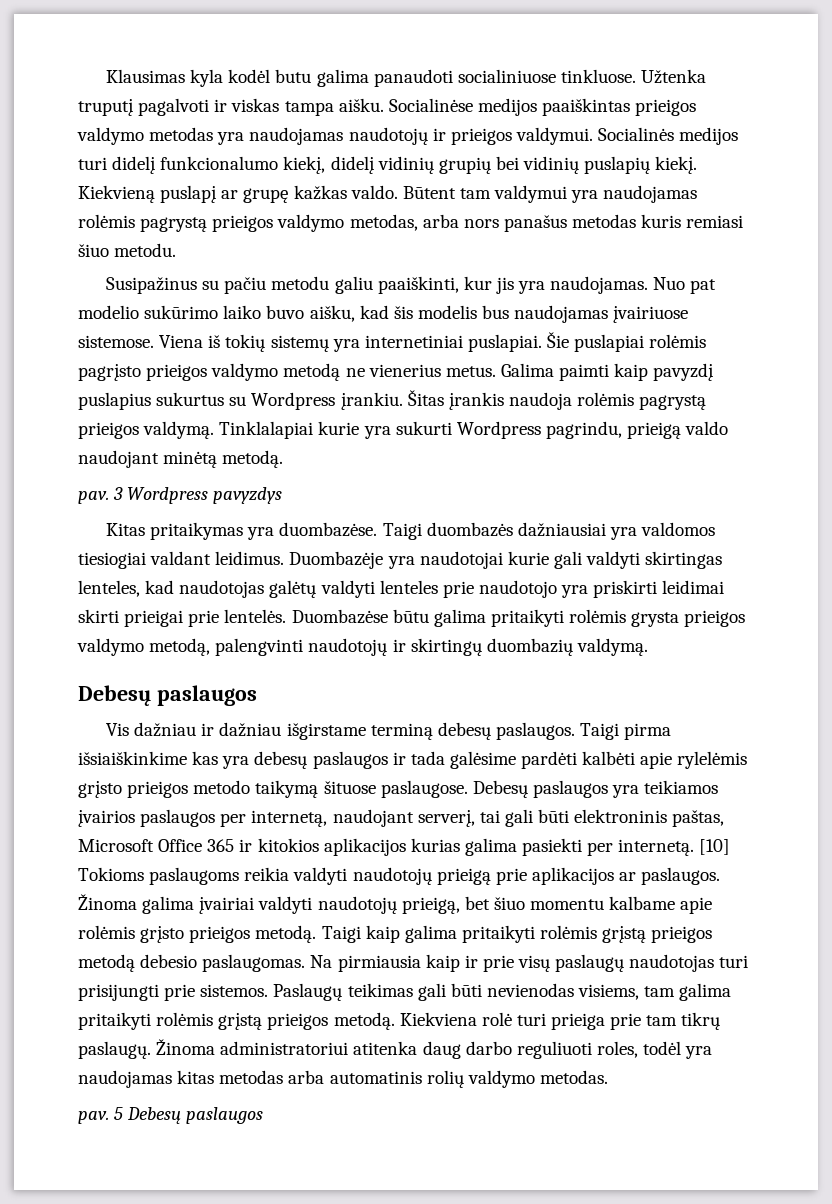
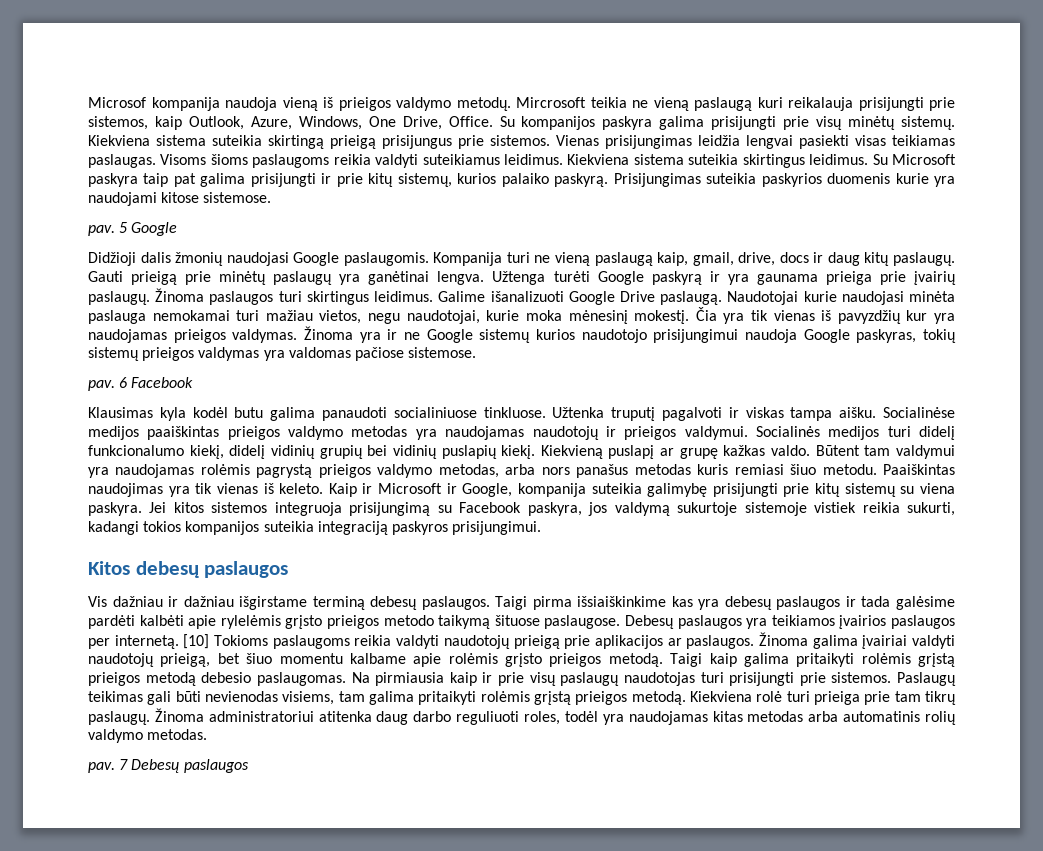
+ Microsof kompanija naudoja vieną iš prieigos valdymo metodų. Mircrosoft teikia ne vieną paslaugą kuri reikalauja prisijungti prie sistemos, kaip Outlook, Azure, Windows, One Drive, Office. Su kompanijos paskyra galima prisijungti prie visų minėtų sistemų. Kiekviena sistema suteikia skirtingą prieigą prisijungus prie sistemos. Vienas prisijungimas leidžia lengvai pasiekti visas teikiamas paslaugas. Visoms šioms paslaugoms reikia valdyti suteikiamus leidimus. Kiekviena sistema suteikia skirtingus leidimus. Su Microsoft paskyra taip pat galima prisijungti ir prie kitų sistemų, kurios palaiko paskyrą. Prisijungimas suteikia paskyrios duomenis kurie yra naudojami kitose sistemose.
+ pav. 5 Google
+ Didžioji dalis žmonių naudojasi Google paslaugomis. Kompanija turi ne vieną paslaugą kaip, gmail, drive, docs ir daug kitų paslaugų. Gauti prieigą prie minėtų paslaugų yra ganėtinai lengva. Užtenga turėti Google paskyrą ir yra gaunama prieiga prie įvairių paslaugų. Žinoma paslaugos turi skirtingus leidimus. Galime išanalizuoti Google Drive paslaugą. Naudotojai kurie naudojasi minėta paslauga nemokamai turi mažiau vietos, negu naudotojai, kurie moka mėnesinį mokestį. Čia yra tik vienas iš pavyzdžių kur yra naudojamas prieigos valdymas. Žinoma yra ir ne Google sistemų kurios naudotojo prisijungimui naudoja Google paskyras, tokių sistemų prieigos valdymas yra valdomas pačiose sistemose.
+ pav. 6 Facebook
- Būtent tam valdymui yra naudojamas rolėmis pagrystą prieigos valdymo metodas, arba nors panašus metodas kuris remiasi šiuo metodu.
- Susipažinus su pačiu metodu galiu paaiškinti, kur jis yra naudojamas. Nuo pat modelio sukūrimo laiko buvo aišku, kad šis modelis bus naudojamas įvairiuose sistemose. Viena iš tokių sistemų yra internetiniai puslapiai. Šie puslapiai rolėmis pagrįsto prieigos valdymo metodą ne vienerius metus. Galima paimti kaip pavyzdį puslapius sukurtus su Wordpress įrankiu. Šitas įrankis naudoja rolėmis pagrystą prieigos valdymą. Tinklalapiai kurie yra sukurti Wordpress pagrindu, prieigą valdo naudojant minėtą metodą.
- pav. 3 Wordpress pavyzdys
- Kitas pritaikymas yra duombazėse. Taigi duombazės dažniausiai yra valdomos tiesiogiai valdant leidimus. Duombazėje yra naudotojai kurie gali valdyti skirtingas lenteles, kad naudotojas galėtų valdyti lenteles prie naudotojo yra priskirti leidimai skirti prieigai prie lentelės. Duombazėse būtu galima pritaikyti rolėmis grysta prieigos valdymo metodą, palengvinti naudotojų ir skirtingų duombazių valdymą.
- Debesų paslaugos
+ Būtent tam valdymui yra naudojamas rolėmis pagrystą prieigos valdymo metodas, arba nors panašus metodas kuris remiasi šiuo metodu. Paaiškintas naudojimas yra tik vienas iš keleto. Kaip ir Microsoft ir Google, kompanija suteikia galimybę prisijungti prie kitų sistemų su viena paskyra. Jei kitos sistemos integruoja prisijungimą su Facebook paskyra, jos valdymą sukurtoje sistemoje vistiek reikia sukurti, kadangi tokios kompanijos suteikia integraciją paskyros prisijungimui.
+ Kitos debesų paslaugos
- Debesų paslaugos yra teikiamos įvairios paslaugos per internetą, naudojant serverį, tai gali būti elektroninis paštas, Microsoft Office 365 ir kitokios aplikacijos kurias galima pasiekti per internetą.
+ Debesų paslaugos yra teikiamos įvairios paslaugos per internetą.
- 5 Debesų paslaugos
+ 7 Debesų paslaugos

